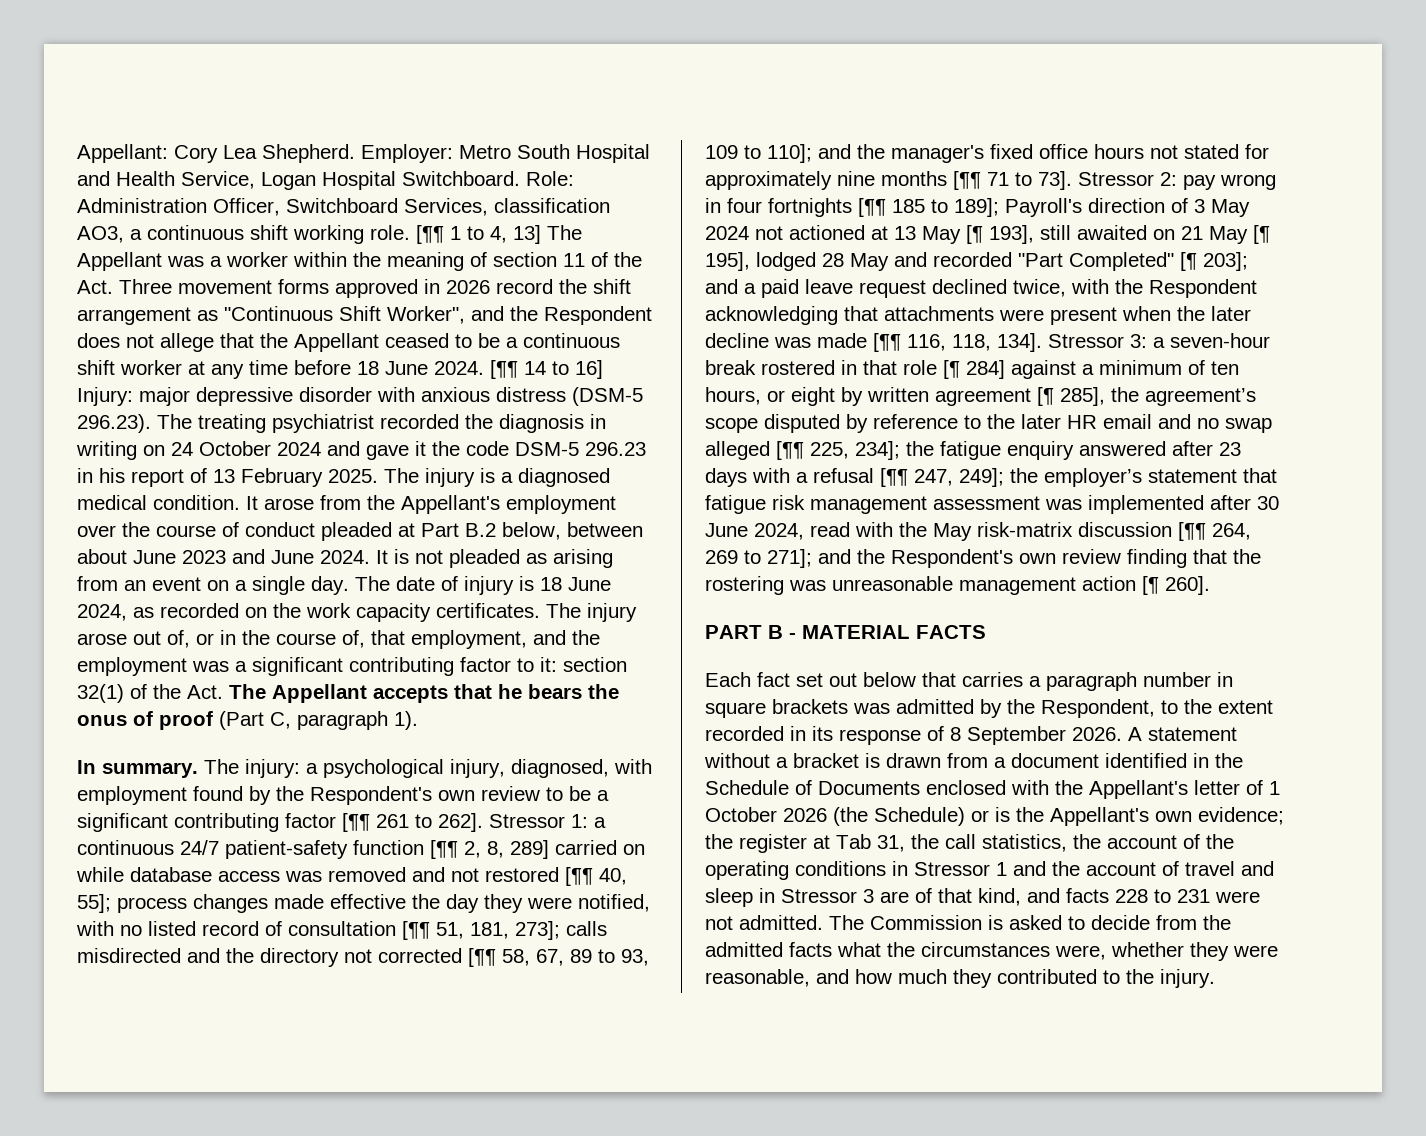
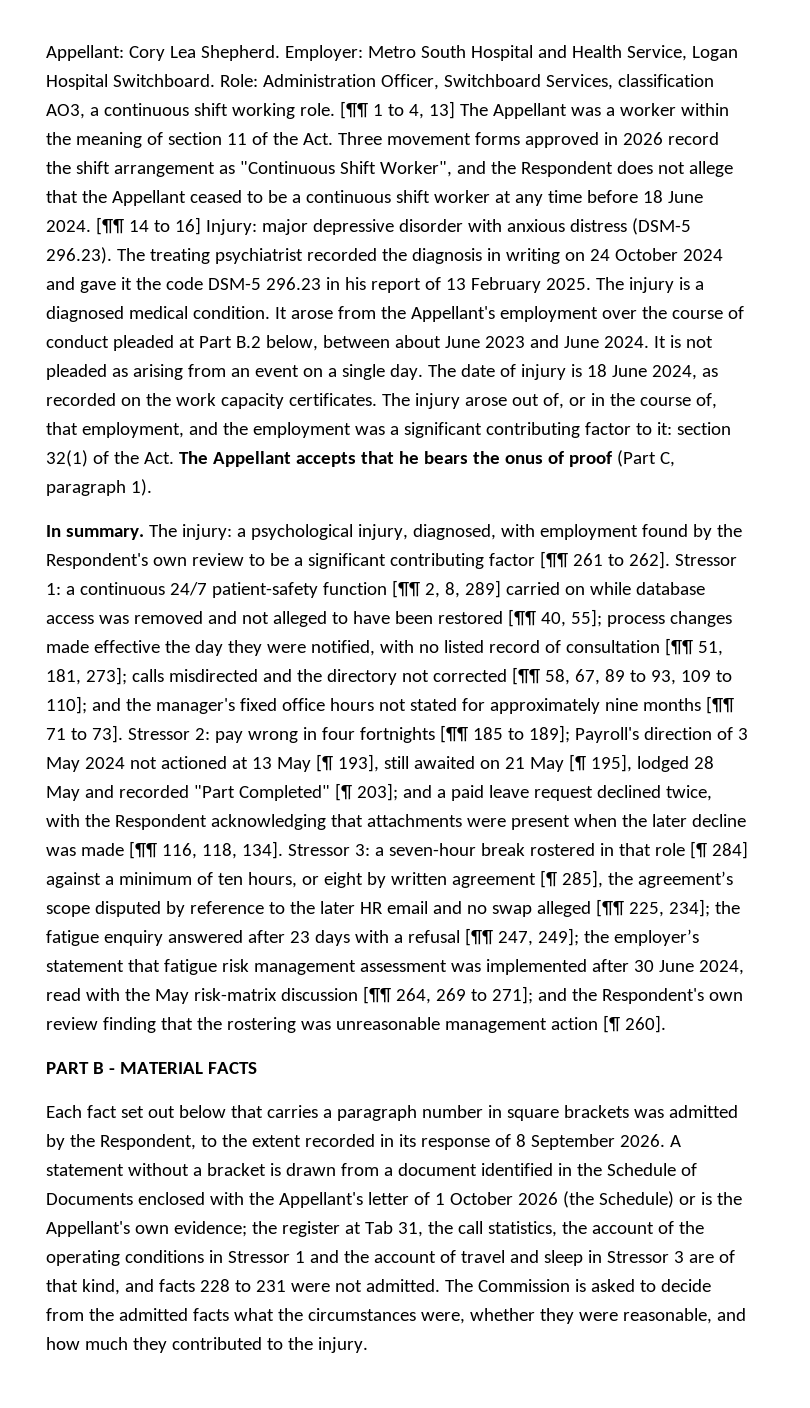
- a continuous 24/7 patient-safety function [¶¶ 2, 8, 289] carried on while database access was removed and not restored [¶¶ 40, 55];
+ a continuous 24/7 patient-safety function [¶¶ 2, 8, 289] carried on while database access was removed and not alleged to have been restored [¶¶ 40, 55];

